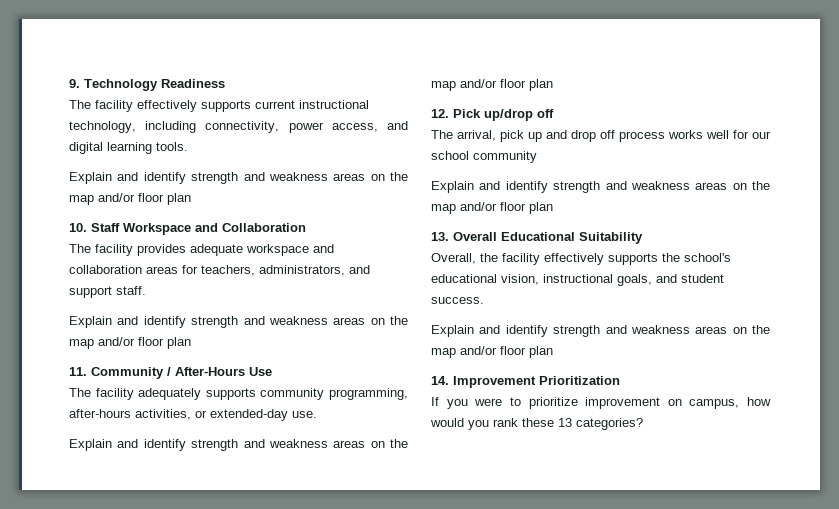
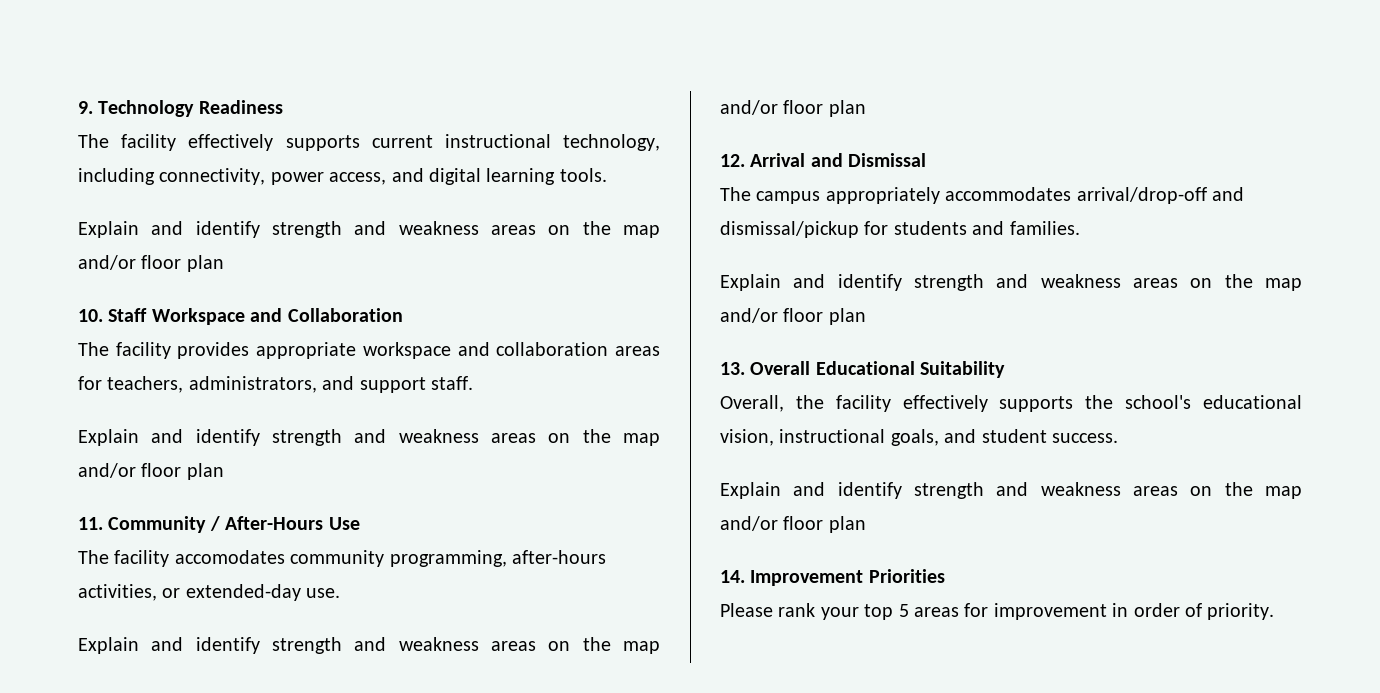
- The facility provides adequate workspace and collaboration areas for teachers, administrators, and support staff.
+ The facility provides appropriate workspace and collaboration areas for teachers, administrators, and support staff.
- The facility adequately supports community programming, after-hours activities, or extended-day use.
+ The facility accomodates community programming, after-hours activities, or extended-day use.
- 12. Pick up/drop off
- The arrival, pick up and drop off process works well for our school community
+ 12. Arrival and Dismissal
+ The campus appropriately accommodates arrival/drop-off and dismissal/pickup for students and families.
- 14. Improvement Prioritization
- If you were to prioritize improvement on campus, how would you rank these 13 categories?
+ 14. Improvement Priorities
+ Please rank your top 5 areas for improvement in order of priority.

